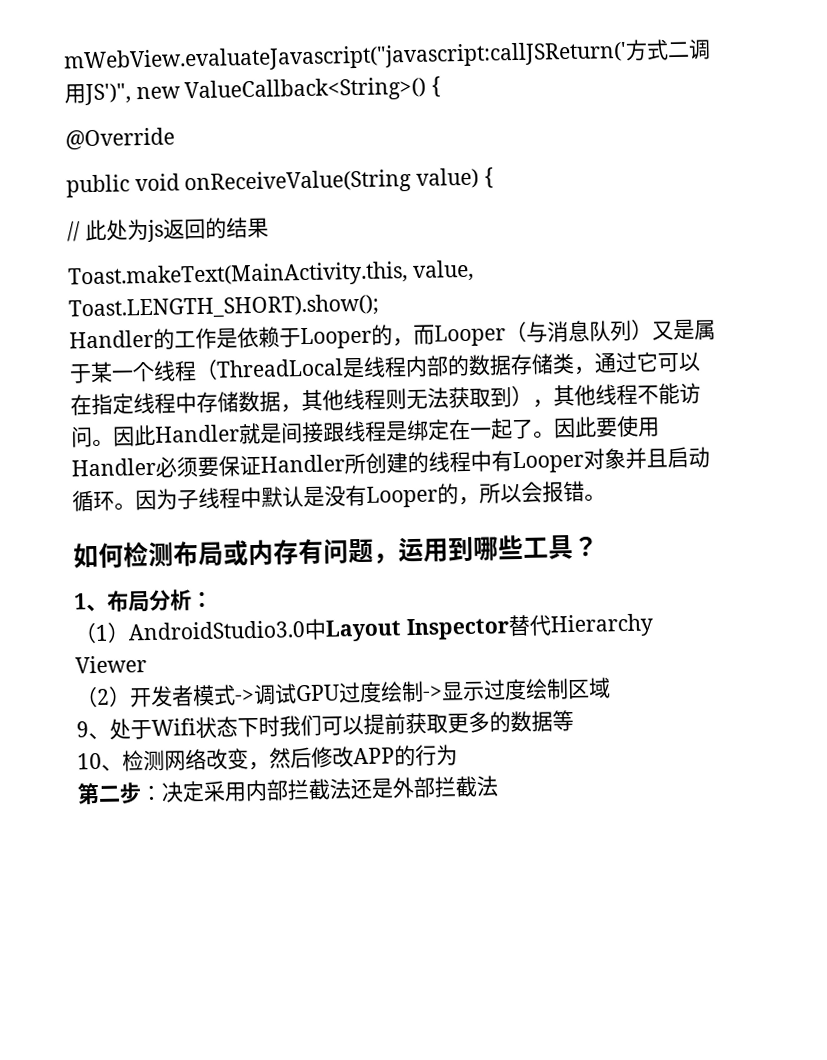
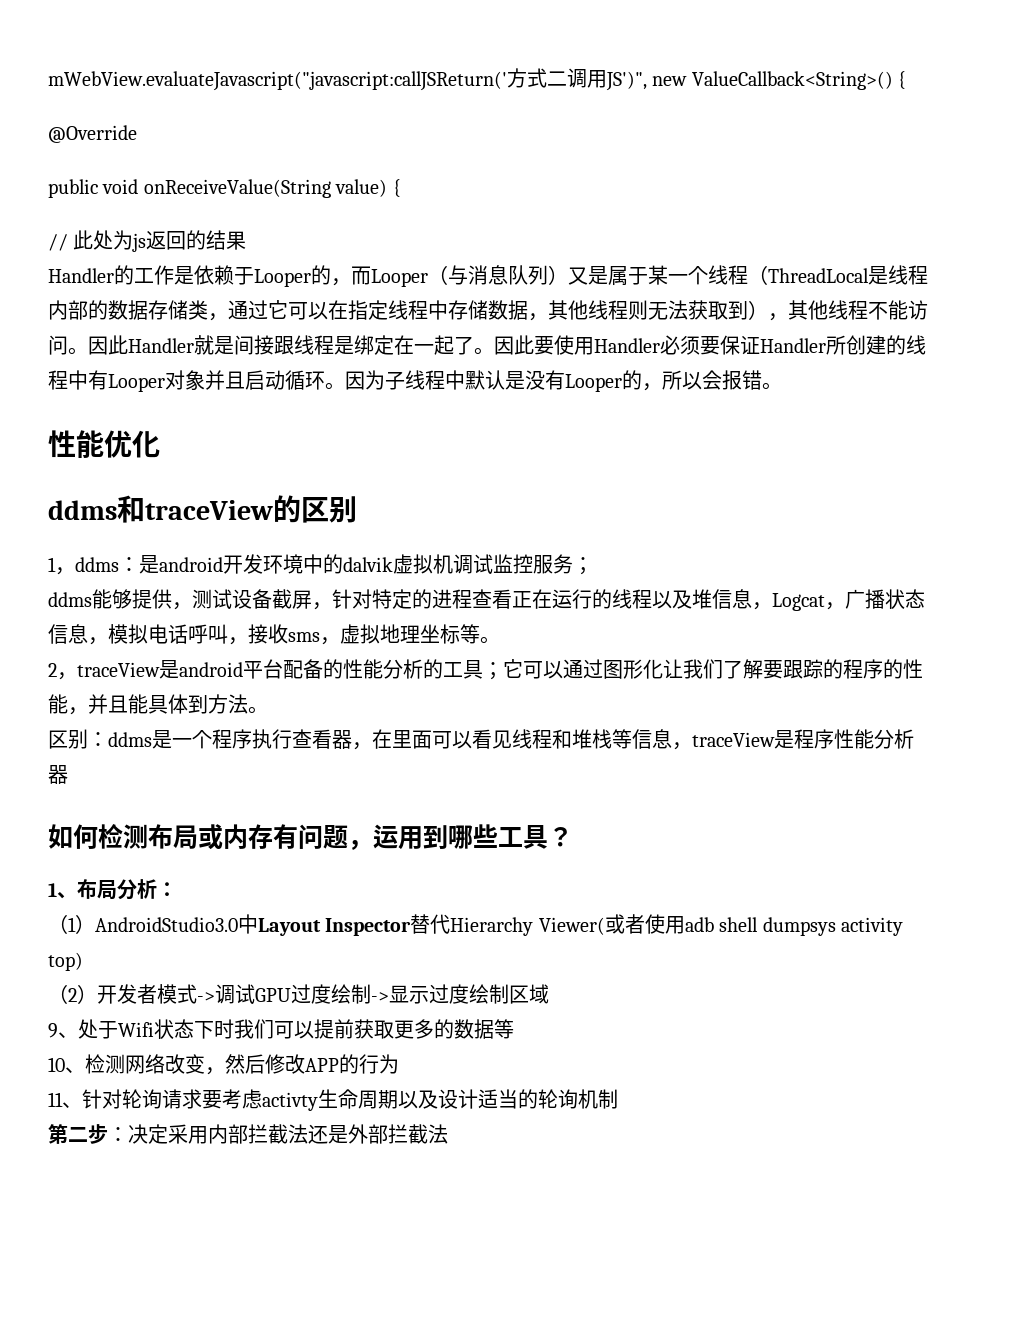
- Toast.makeText(MainActivity.this, value, Toast.LENGTH_SHORT).show();
+ 性能优化
+ ddms和traceView的区别
+ 1，ddms：是android开发环境中的dalvik虚拟机调试监控服务；
+ ddms能够提供，测试设备截屏，针对特定的进程查看正在运行的线程以及堆信息，Logcat，广播状态信息，模拟电话呼叫，接收sms，虚拟地理坐标等。
+ 2，traceView是android平台配备的性能分析的工具；它可以通过图形化让我们了解要跟踪的程序的性能，并且能具体到方法。
+ 区别：ddms是一个程序执行查看器，在里面可以看见线程和堆栈等信息，traceView是程序性能分析器
- （1）AndroidStudio3.0中Layout Inspector替代Hierarchy Viewer
+ （1）AndroidStudio3.0中Layout Inspector替代Hierarchy Viewer(或者使用adb shell dumpsys activity top)
+ 11、针对轮询请求要考虑activty生命周期以及设计适当的轮询机制

